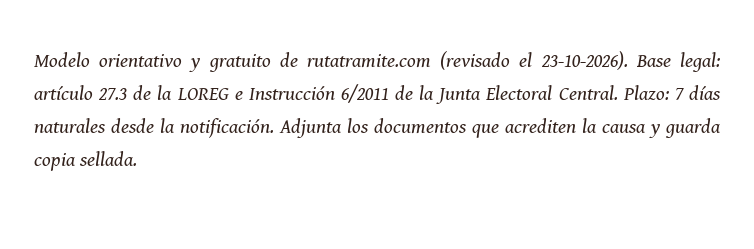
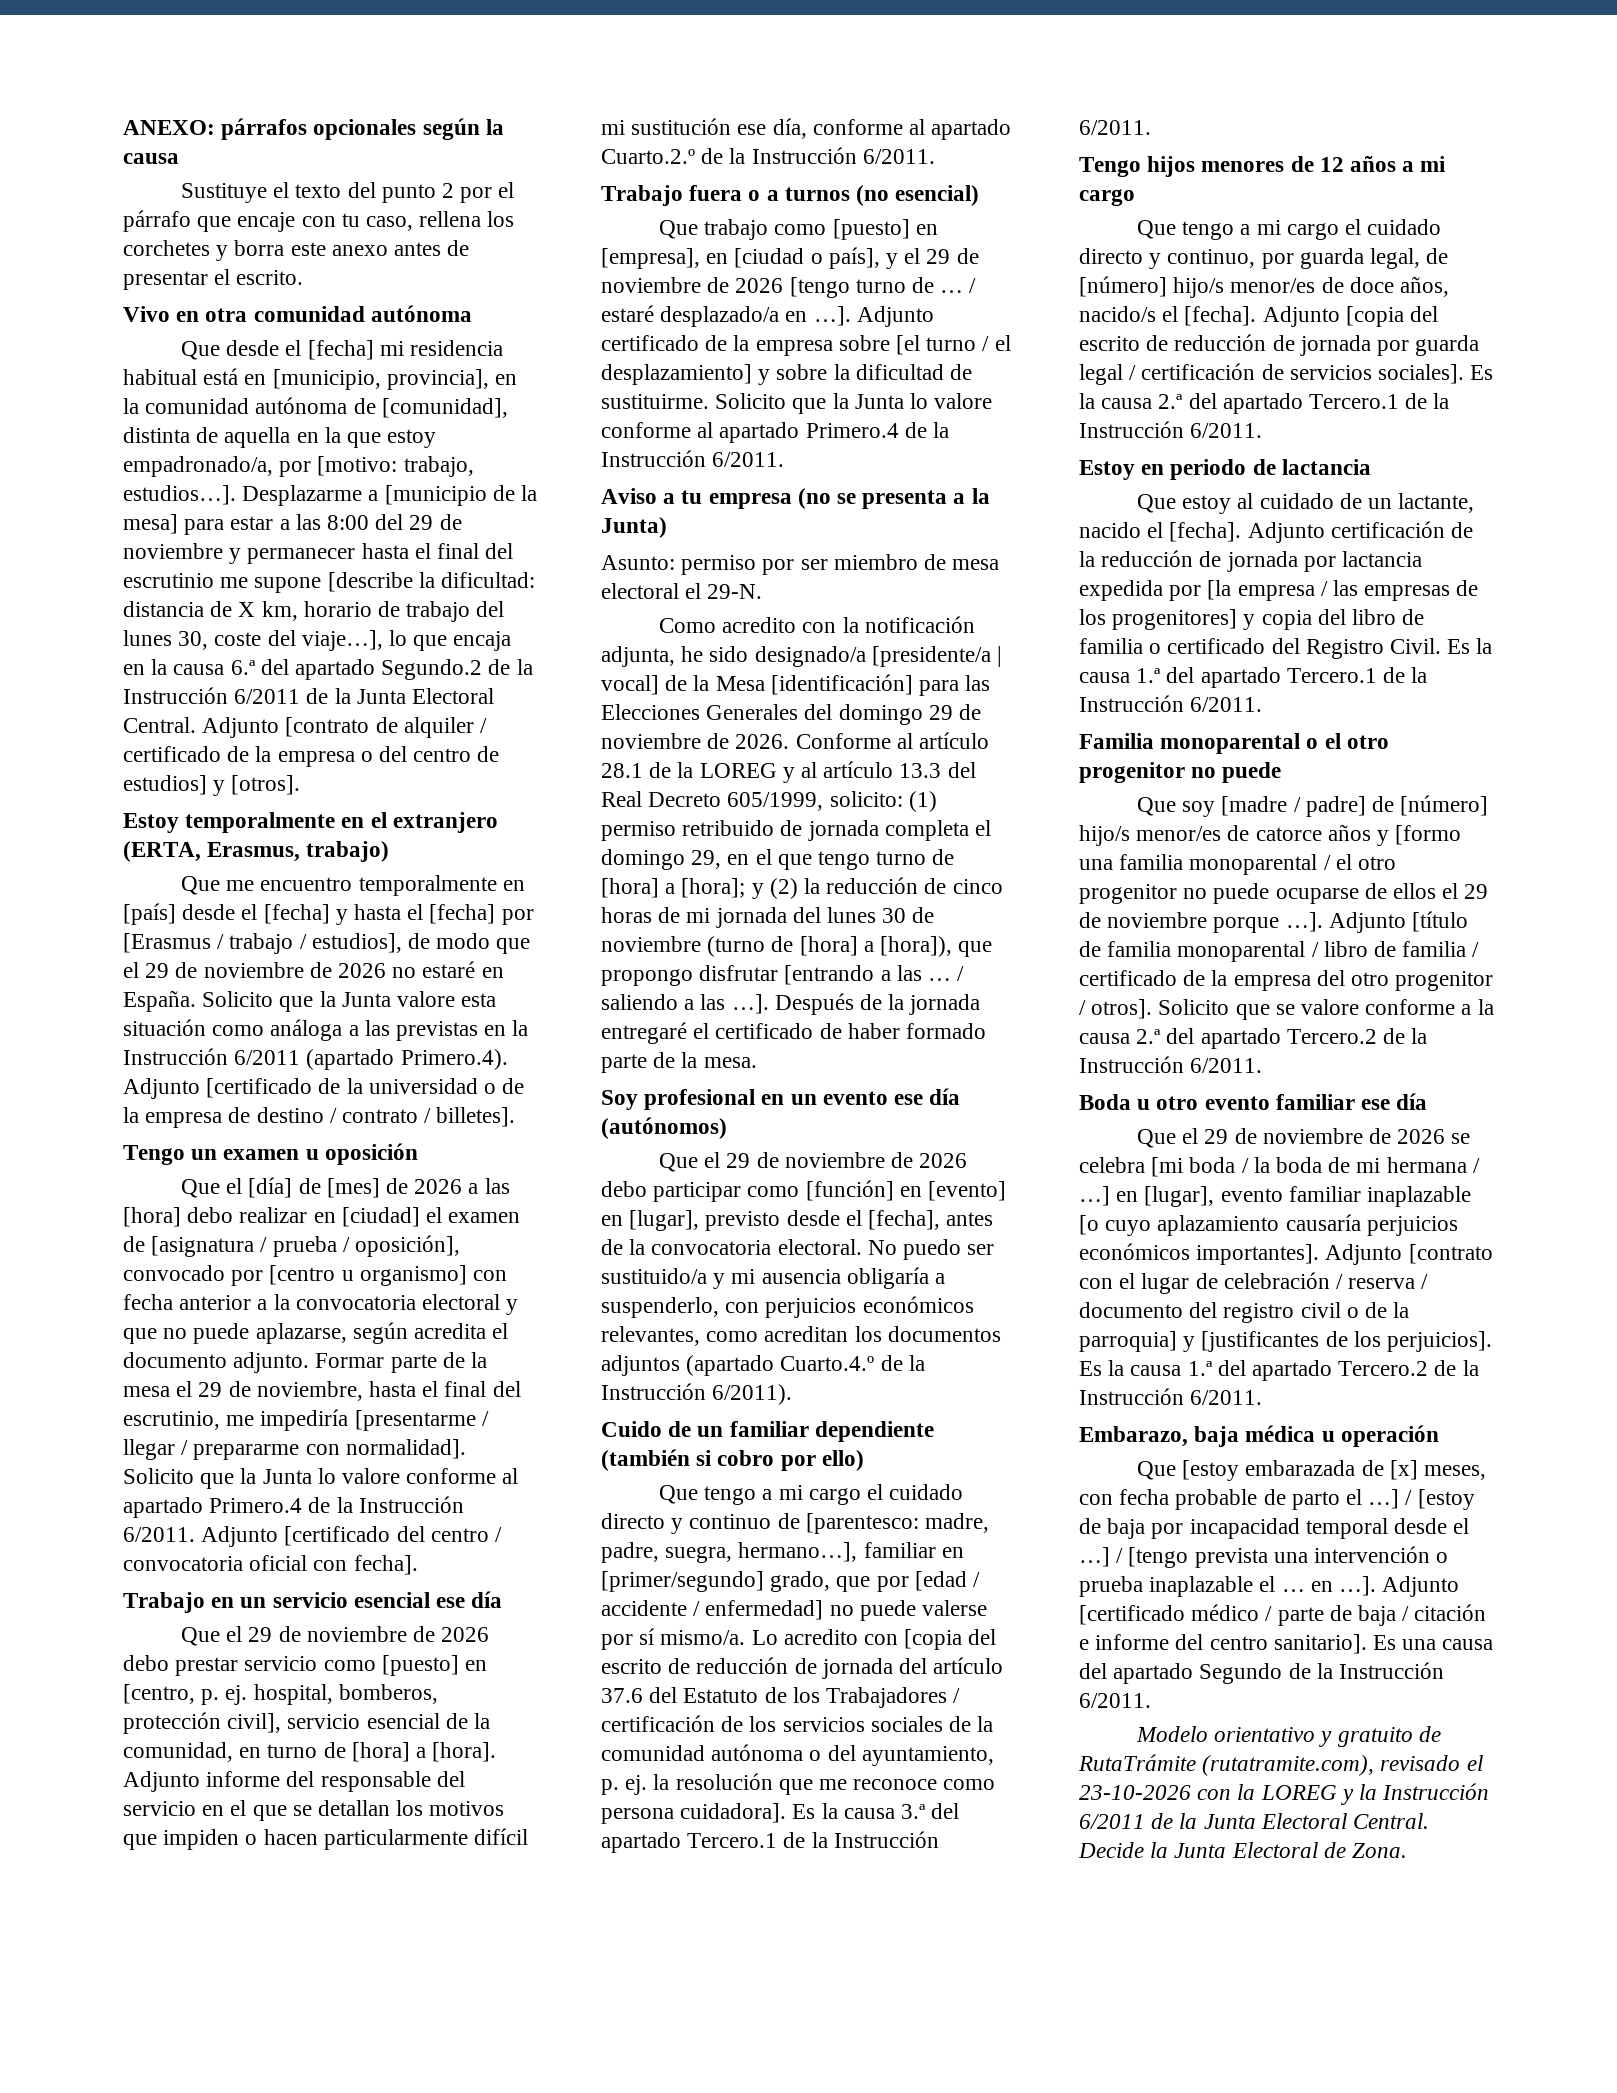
- Modelo orientativo y gratuito de rutatramite.com (revisado el 23-10-2026). Base legal: artículo 27.3 de la LOREG e Instrucción 6/2011 de la Junta Electoral Central. Plazo: 7 días naturales desde la notificación. Adjunta los documentos que acrediten la causa y guarda copia sellada.
+ ANEXO: párrafos opcionales según la causa
+ Sustituye el texto del punto 2 por el párrafo que encaje con tu caso, rellena los corchetes y borra este anexo antes de presentar el escrito.
+ Vivo en otra comunidad autónoma
+ Que desde el [fecha] mi residencia habitual está en [municipio, provincia], en la comunidad autónoma de [comunidad], distinta de aquella en la que estoy empadronado/a, por [motivo: trabajo, estudios…]. Desplazarme a [municipio de la mesa] para estar a las 8:00 del 29 de noviembre y permanecer hasta el final del escrutinio me supone [describe la dificultad: distancia de X km, horario de trabajo del lunes 30, coste del viaje…], lo que encaja en la causa 6.ª del apartado Segundo.2 de la Instrucción 6/2011 de la Junta Electoral Central. Adjunto [contrato de alquiler / certificado de la empresa o del centro de estudios] y [otros].
+ Estoy temporalmente en el extranjero (ERTA, Erasmus, trabajo)
+ Que me encuentro temporalmente en [país] desde el [fecha] y hasta el [fecha] por [Erasmus / trabajo / estudios], de modo que el 29 de noviembre de 2026 no estaré en España. Solicito que la Junta valore esta situación como análoga a las previstas en la Instrucción 6/2011 (apartado Primero.4). Adjunto [certificado de la universidad o de la empresa de destino / contrato / billetes].
+ Tengo un examen u oposición
+ Que el [día] de [mes] de 2026 a las [hora] debo realizar en [ciudad] el examen de [asignatura / prueba / oposición], convocado por [centro u organismo] con fecha anterior a la convocatoria electoral y que no puede aplazarse, según acredita el documento adjunto. Formar parte de la mesa el 29 de noviembre, hasta el final del escrutinio, me impediría [presentarme / llegar / prepararme con normalidad]. Solicito que la Junta lo valore conforme al apartado Primero.4 de la Instrucción 6/2011. Adjunto [certificado del centro / convocatoria oficial con fecha].
+ Trabajo en un servicio esencial ese día
+ Que el 29 de noviembre de 2026 debo prestar servicio como [puesto] en [centro, p. ej. hospital, bomberos, protección civil], servicio esencial de la comunidad, en turno de [hora] a [hora]. Adjunto informe del responsable del servicio en el que se detallan los motivos que impiden o hacen particularmente difícil mi sustitución ese día, conforme al apartado Cuarto.2.º de la Instrucción 6/2011.
+ Trabajo fuera o a turnos (no esencial)
+ Que trabajo como [puesto] en [empresa], en [ciudad o país], y el 29 de noviembre de 2026 [tengo turno de … / estaré desplazado/a en …]. Adjunto certificado de la empresa sobre [el turno / el desplazamiento] y sobre la dificultad de sustituirme. Solicito que la Junta lo valore conforme al apartado Primero.4 de la Instrucción 6/2011.
+ Aviso a tu empresa (no se presenta a la Junta)
+ Asunto: permiso por ser miembro de mesa electoral el 29-N.
+ Como acredito con la notificación adjunta, he sido designado/a [presidente/a | vocal] de la Mesa [identificación] para las Elecciones Generales del domingo 29 de noviembre de 2026. Conforme al artículo 28.1 de la LOREG y al artículo 13.3 del Real Decreto 605/1999, solicito: (1) permiso retribuido de jornada completa el domingo 29, en el que tengo turno de [hora] a [hora]; y (2) la reducción de cinco horas de mi jornada del lunes 30 de noviembre (turno de [hora] a [hora]), que propongo disfrutar [entrando a las … / saliendo a las …]. Después de la jornada entregaré el certificado de haber formado parte de la mesa.
+ Soy profesional en un evento ese día (autónomos)
+ Que el 29 de noviembre de 2026 debo participar como [función] en [evento] en [lugar], previsto desde el [fecha], antes de la convocatoria electoral. No puedo ser sustituido/a y mi ausencia obligaría a suspenderlo, con perjuicios económicos relevantes, como acreditan los documentos adjuntos (apartado Cuarto.4.º de la Instrucción 6/2011).
+ Cuido de un familiar dependiente (también si cobro por ello)
+ Que tengo a mi cargo el cuidado directo y continuo de [parentesco: madre, padre, suegra, hermano…], familiar en [primer/segundo] grado, que por [edad / accidente / enfermedad] no puede valerse por sí mismo/a. Lo acredito con [copia del escrito de reducción de jornada del artículo 37.6 del Estatuto de los Trabajadores / certificación de los servicios sociales de la comunidad autónoma o del ayuntamiento, p. ej. la resolución que me reconoce como persona cuidadora]. Es la causa 3.ª del apartado Tercero.1 de la Instrucción 6/2011.
+ Tengo hijos menores de 12 años a mi cargo
+ Que tengo a mi cargo el cuidado directo y continuo, por guarda legal, de [número] hijo/s menor/es de doce años, nacido/s el [fecha]. Adjunto [copia del escrito de reducción de jornada por guarda legal / certificación de servicios sociales]. Es la causa 2.ª del apartado Tercero.1 de la Instrucción 6/2011.
+ Estoy en periodo de lactancia
+ Que estoy al cuidado de un lactante, nacido el [fecha]. Adjunto certificación de la reducción de jornada por lactancia expedida por [la empresa / las empresas de los progenitores] y copia del libro de familia o certificado del Registro Civil. Es la causa 1.ª del apartado Tercero.1 de la Instrucción 6/2011.
+ Familia monoparental o el otro progenitor no puede
+ Que soy [madre / padre] de [número] hijo/s menor/es de catorce años y [formo una familia monoparental / el otro progenitor no puede ocuparse de ellos el 29 de noviembre porque …]. Adjunto [título de familia monoparental / libro de familia / certificado de la empresa del otro progenitor / otros]. Solicito que se valore conforme a la causa 2.ª del apartado Tercero.2 de la Instrucción 6/2011.
+ Boda u otro evento familiar ese día
+ Que el 29 de noviembre de 2026 se celebra [mi boda / la boda de mi hermana / …] en [lugar], evento familiar inaplazable [o cuyo aplazamiento causaría perjuicios económicos importantes]. Adjunto [contrato con el lugar de celebración / reserva / documento del registro civil o de la parroquia] y [justificantes de los perjuicios]. Es la causa 1.ª del apartado Tercero.2 de la Instrucción 6/2011.
+ Embarazo, baja médica u operación
+ Que [estoy embarazada de [x] meses, con fecha probable de parto el …] / [estoy de baja por incapacidad temporal desde el …] / [tengo prevista una intervención o prueba inaplazable el … en …]. Adjunto [certificado médico / parte de baja / citación e informe del centro sanitario]. Es una causa del apartado Segundo de la Instrucción 6/2011.
+ Modelo orientativo y gratuito de RutaTrámite (rutatramite.com), revisado el 23-10-2026 con la LOREG y la Instrucción 6/2011 de la Junta Electoral Central. Decide la Junta Electoral de Zona.

